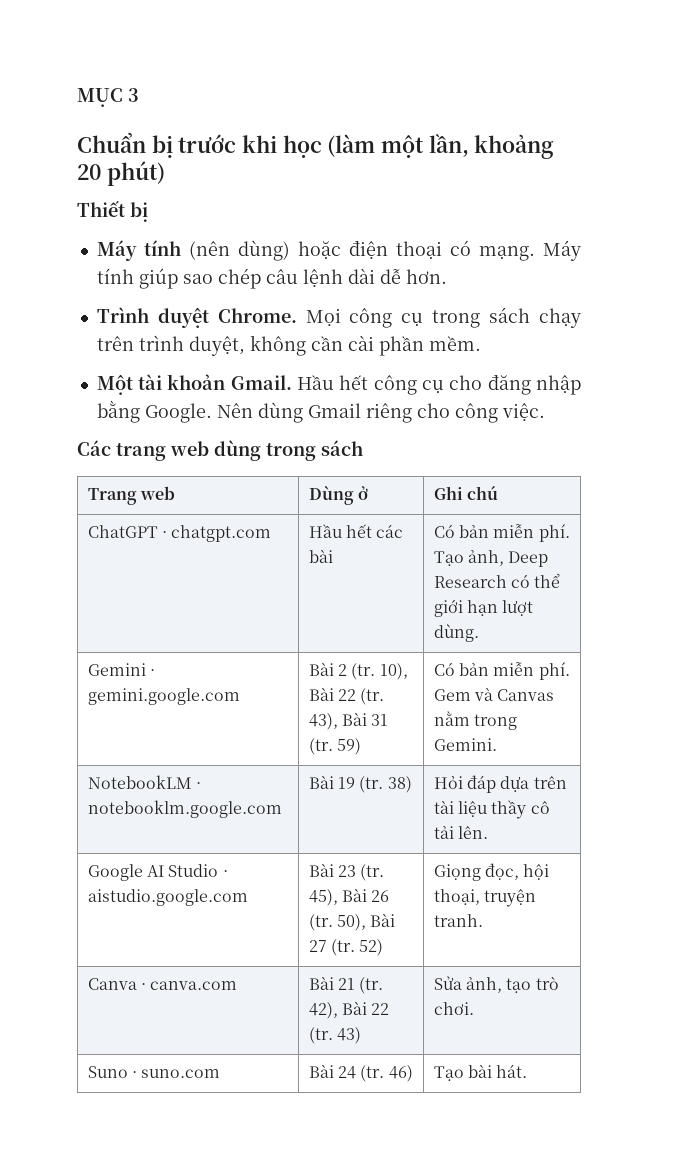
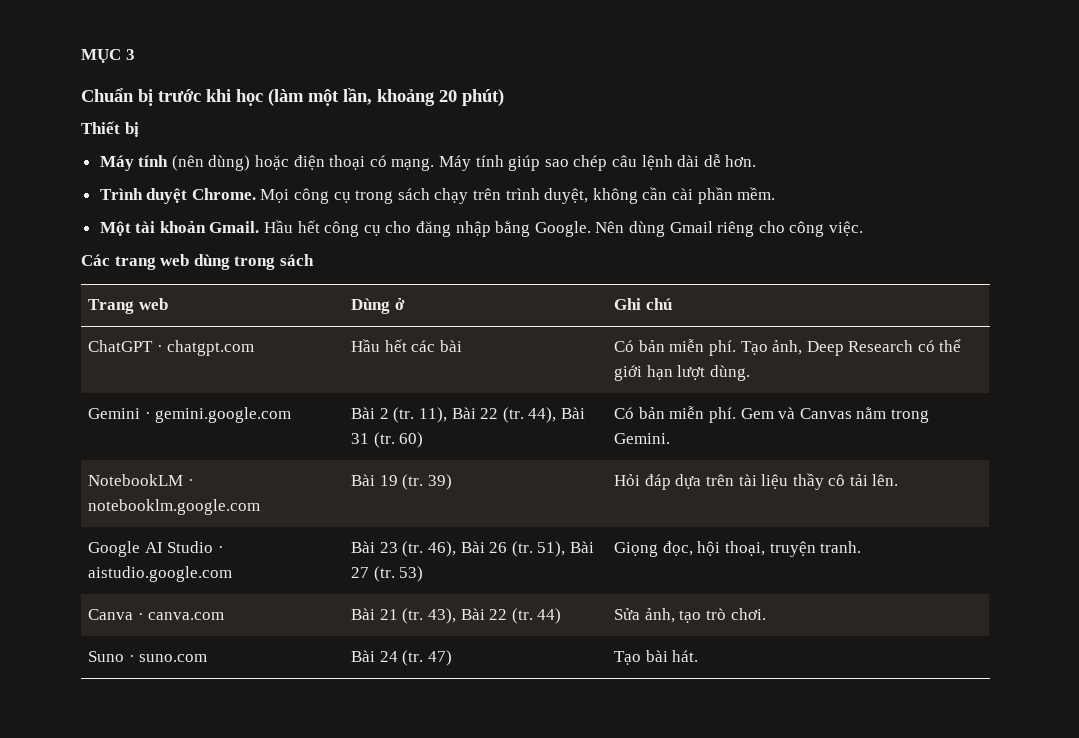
- Gemini · gemini.google.com | Bài 2 (tr. 10), Bài 22 (tr. 43), Bài 31 (tr. 59) | Có bản miễn phí. Gem và Canvas nằm trong Gemini.
+ Gemini · gemini.google.com | Bài 2 (tr. 11), Bài 22 (tr. 44), Bài 31 (tr. 60) | Có bản miễn phí. Gem và Canvas nằm trong Gemini.
- NotebookLM · notebooklm.google.com | Bài 19 (tr. 38) | Hỏi đáp dựa trên tài liệu thầy cô tải lên.
+ NotebookLM · notebooklm.google.com | Bài 19 (tr. 39) | Hỏi đáp dựa trên tài liệu thầy cô tải lên.
- Google AI Studio · aistudio.google.com | Bài 23 (tr. 45), Bài 26 (tr. 50), Bài 27 (tr. 52) | Giọng đọc, hội thoại, truyện tranh.
+ Google AI Studio · aistudio.google.com | Bài 23 (tr. 46), Bài 26 (tr. 51), Bài 27 (tr. 53) | Giọng đọc, hội thoại, truyện tranh.
- Canva · canva.com | Bài 21 (tr. 42), Bài 22 (tr. 43) | Sửa ảnh, tạo trò chơi.
+ Canva · canva.com | Bài 21 (tr. 43), Bài 22 (tr. 44) | Sửa ảnh, tạo trò chơi.
- Suno · suno.com | Bài 24 (tr. 46) | Tạo bài hát.
+ Suno · suno.com | Bài 24 (tr. 47) | Tạo bài hát.

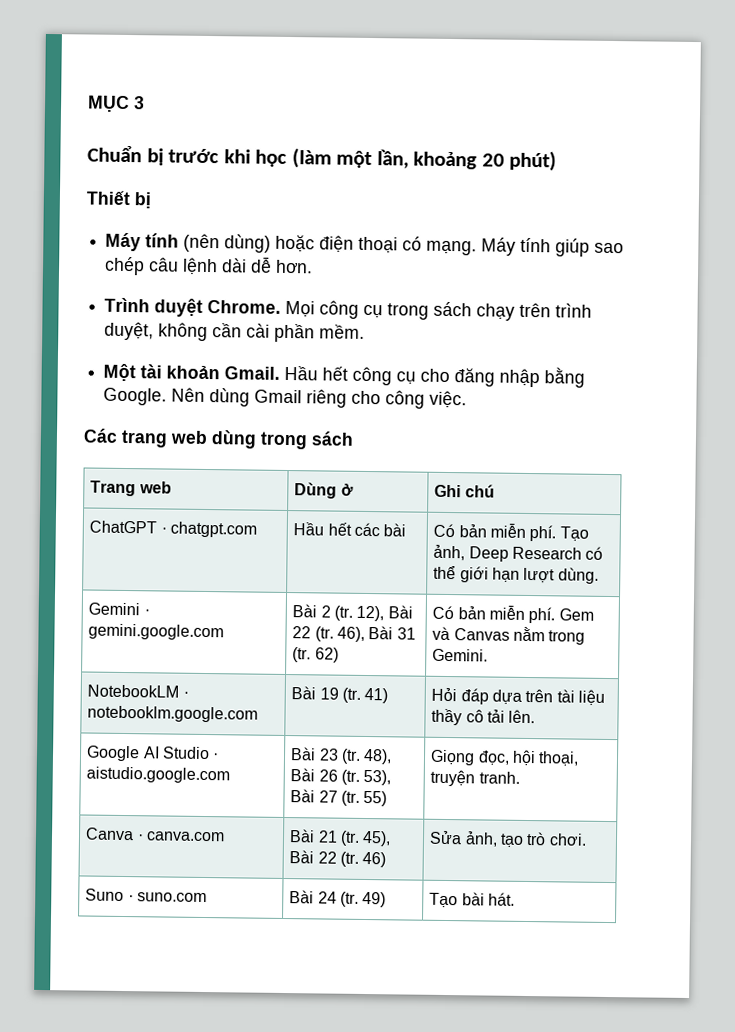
- Gemini · gemini.google.com | Bài 2 (tr. 11), Bài 22 (tr. 44), Bài 31 (tr. 60) | Có bản miễn phí. Gem và Canvas nằm trong Gemini.
+ Gemini · gemini.google.com | Bài 2 (tr. 12), Bài 22 (tr. 46), Bài 31 (tr. 62) | Có bản miễn phí. Gem và Canvas nằm trong Gemini.
- NotebookLM · notebooklm.google.com | Bài 19 (tr. 39) | Hỏi đáp dựa trên tài liệu thầy cô tải lên.
+ NotebookLM · notebooklm.google.com | Bài 19 (tr. 41) | Hỏi đáp dựa trên tài liệu thầy cô tải lên.
- Google AI Studio · aistudio.google.com | Bài 23 (tr. 46), Bài 26 (tr. 51), Bài 27 (tr. 53) | Giọng đọc, hội thoại, truyện tranh.
+ Google AI Studio · aistudio.google.com | Bài 23 (tr. 48), Bài 26 (tr. 53), Bài 27 (tr. 55) | Giọng đọc, hội thoại, truyện tranh.
- Canva · canva.com | Bài 21 (tr. 43), Bài 22 (tr. 44) | Sửa ảnh, tạo trò chơi.
+ Canva · canva.com | Bài 21 (tr. 45), Bài 22 (tr. 46) | Sửa ảnh, tạo trò chơi.
- Suno · suno.com | Bài 24 (tr. 47) | Tạo bài hát.
+ Suno · suno.com | Bài 24 (tr. 49) | Tạo bài hát.

